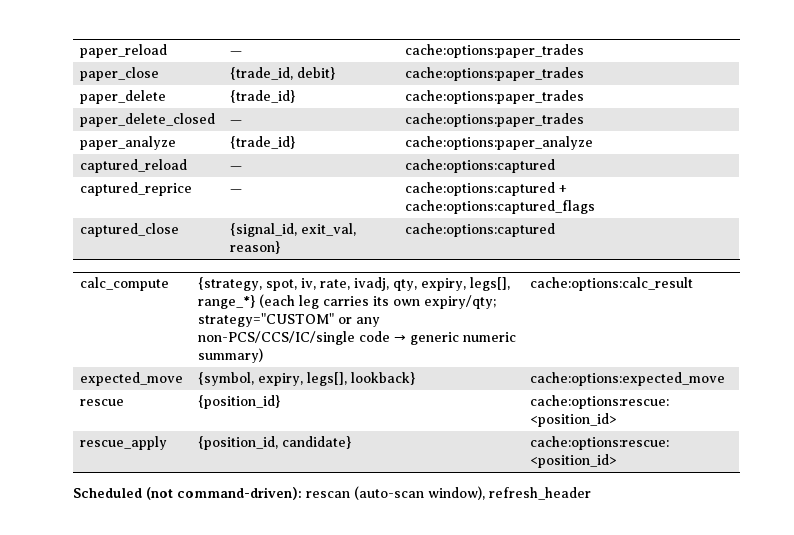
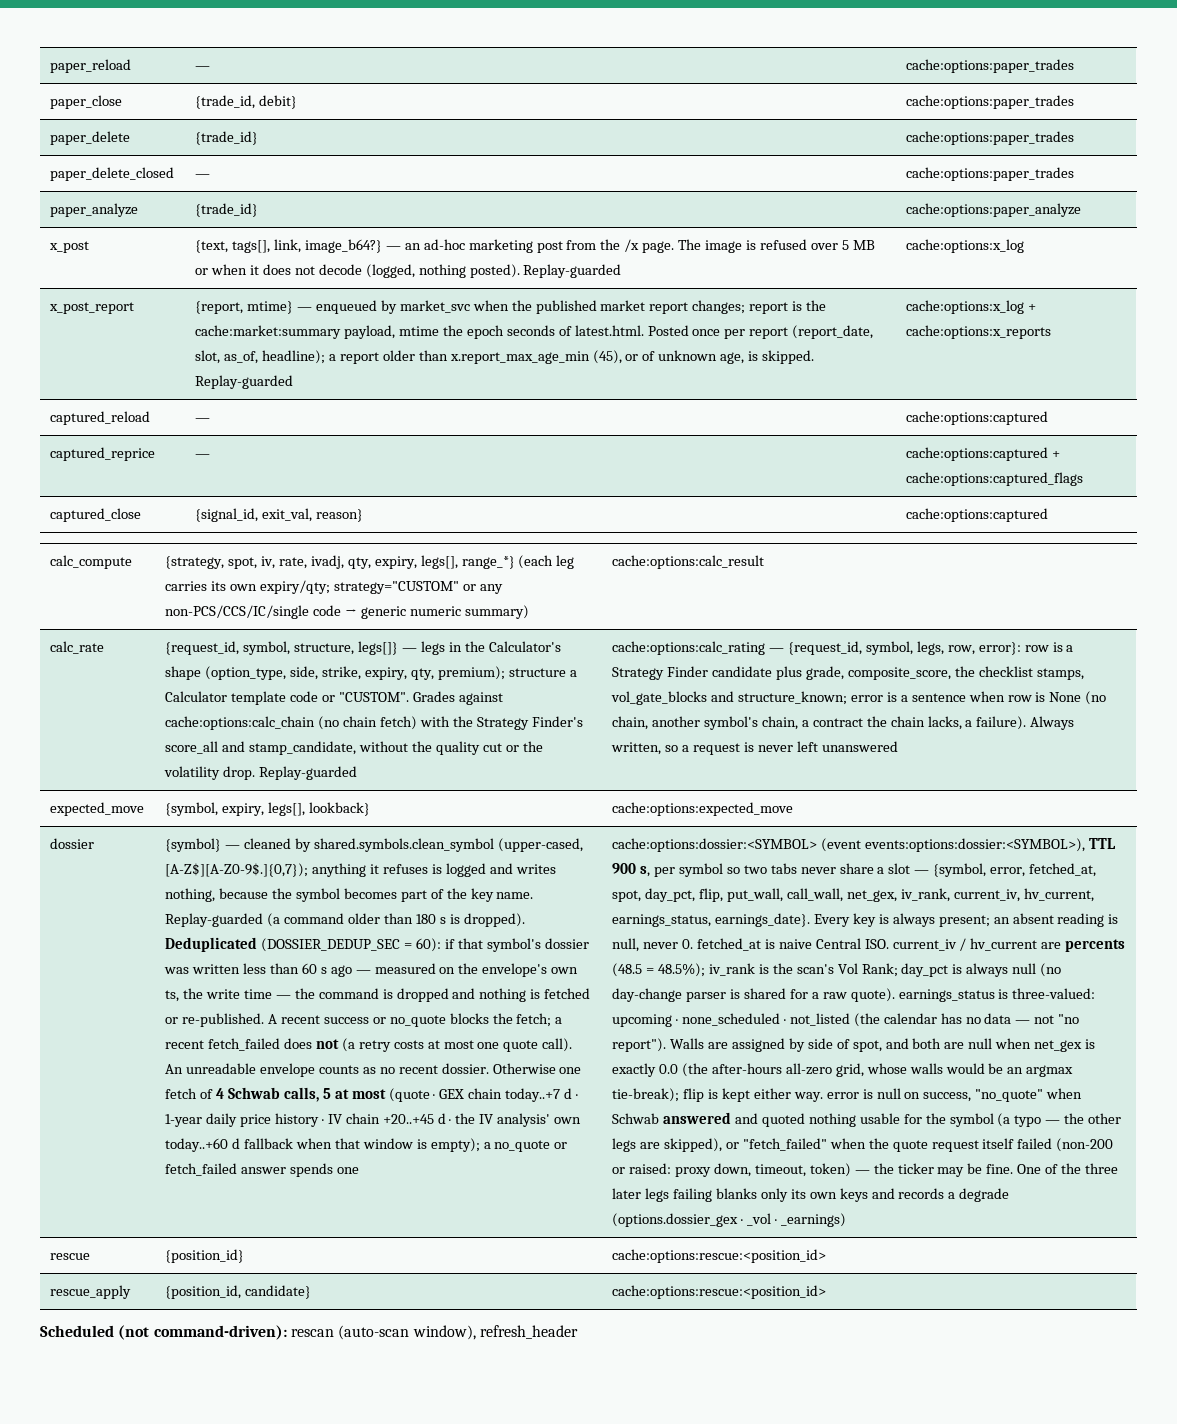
+ x_post | {text, tags[], link, image_b64?} — an ad-hoc marketing post from the /x page. The image is refused over 5 MB or when it does not decode (logged, nothing posted). Replay-guarded | cache:options:x_log
+ x_post_report | {report, mtime} — enqueued by market_svc when the published market report changes; report is the cache:market:summary payload, mtime the epoch seconds of latest.html. Posted once per report (report_date, slot, as_of, headline); a report older than x.report_max_age_min (45), or of unknown age, is skipped. Replay-guarded | cache:options:x_log + cache:options:x_reports
+ calc_rate | {request_id, symbol, structure, legs[]} — legs in the Calculator's shape (option_type, side, strike, expiry, qty, premium); structure a Calculator template code or "CUSTOM". Grades against cache:options:calc_chain (no chain fetch) with the Strategy Finder's score_all and stamp_candidate, without the quality cut or the volatility drop. Replay-guarded | cache:options:calc_rating — {request_id, symbol, legs, row, error}: row is a Strategy Finder candidate plus grade, composite_score, the checklist stamps, vol_gate_blocks and structure_known; error is a sentence when row is None (no chain, another symbol's chain, a contract the chain lacks, a failure). Always written, so a request is never left unanswered
+ dossier | {symbol} — cleaned by shared.symbols.clean_symbol (upper-cased, [A-Z$][A-Z0-9$.]{0,7}); anything it refuses is logged and writes nothing, because the symbol becomes part of the key name. Replay-guarded (a command older than 180 s is dropped). Deduplicated (DOSSIER_DEDUP_SEC = 60): if that symbol's dossier was written less than 60 s ago — measured on the envelope's own ts, the write time — the command is dropped and nothing is fetched or re-published. A recent success or no_quote blocks the fetch; a recent fetch_failed does not (a retry costs at most one quote call). An unreadable envelope counts as no recent dossier. Otherwise one fetch of 4 Schwab calls, 5 at most (quote · GEX chain today..+7 d · 1-year daily price history · IV chain +20..+45 d · the IV analysis' own today..+60 d fallback when that window is empty); a no_quote or fetch_failed answer spends one | cache:options:dossier:<SYMBOL> (event events:options:dossier:<SYMBOL>), TTL 900 s, per symbol so two tabs never share a slot — {symbol, error, fetched_at, spot, day_pct, flip, put_wall, call_wall, net_gex, iv_rank, current_iv, hv_current, earnings_status, earnings_date}. Every key is always present; an absent reading is null, never 0. fetched_at is naive Central ISO. current_iv / hv_current are percents (48.5 = 48.5%); iv_rank is the scan's Vol Rank; day_pct is always null (no day-change parser is shared for a raw quote). earnings_status is three-valued: upcoming · none_scheduled · not_listed (the calendar has no data — not "no report"). Walls are assigned by side of spot, and both are null when net_gex is exactly 0.0 (the after-hours all-zero grid, whose walls would be an argmax tie-break); flip is kept either way. error is null on success, "no_quote" when Schwab answered and quoted nothing usable for the symbol (a typo — the other legs are skipped), or "fetch_failed" when the quote request itself failed (non-200 or raised: proxy down, timeout, token) — the ticker may be fine. One of the three later legs failing blanks only its own keys and records a degrade (options.dossier_gex · _vol · _earnings)

